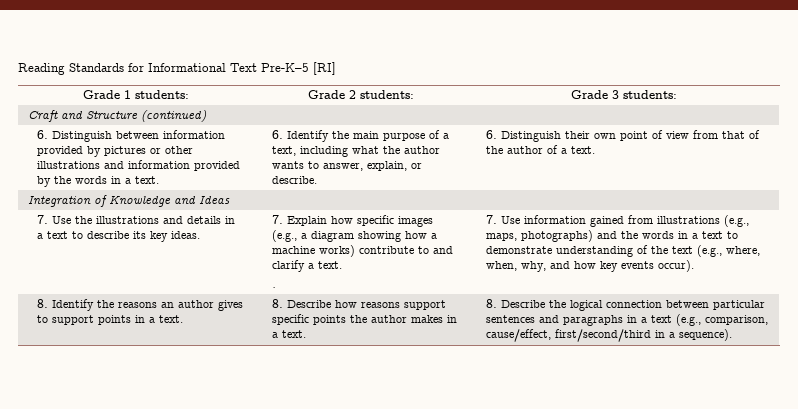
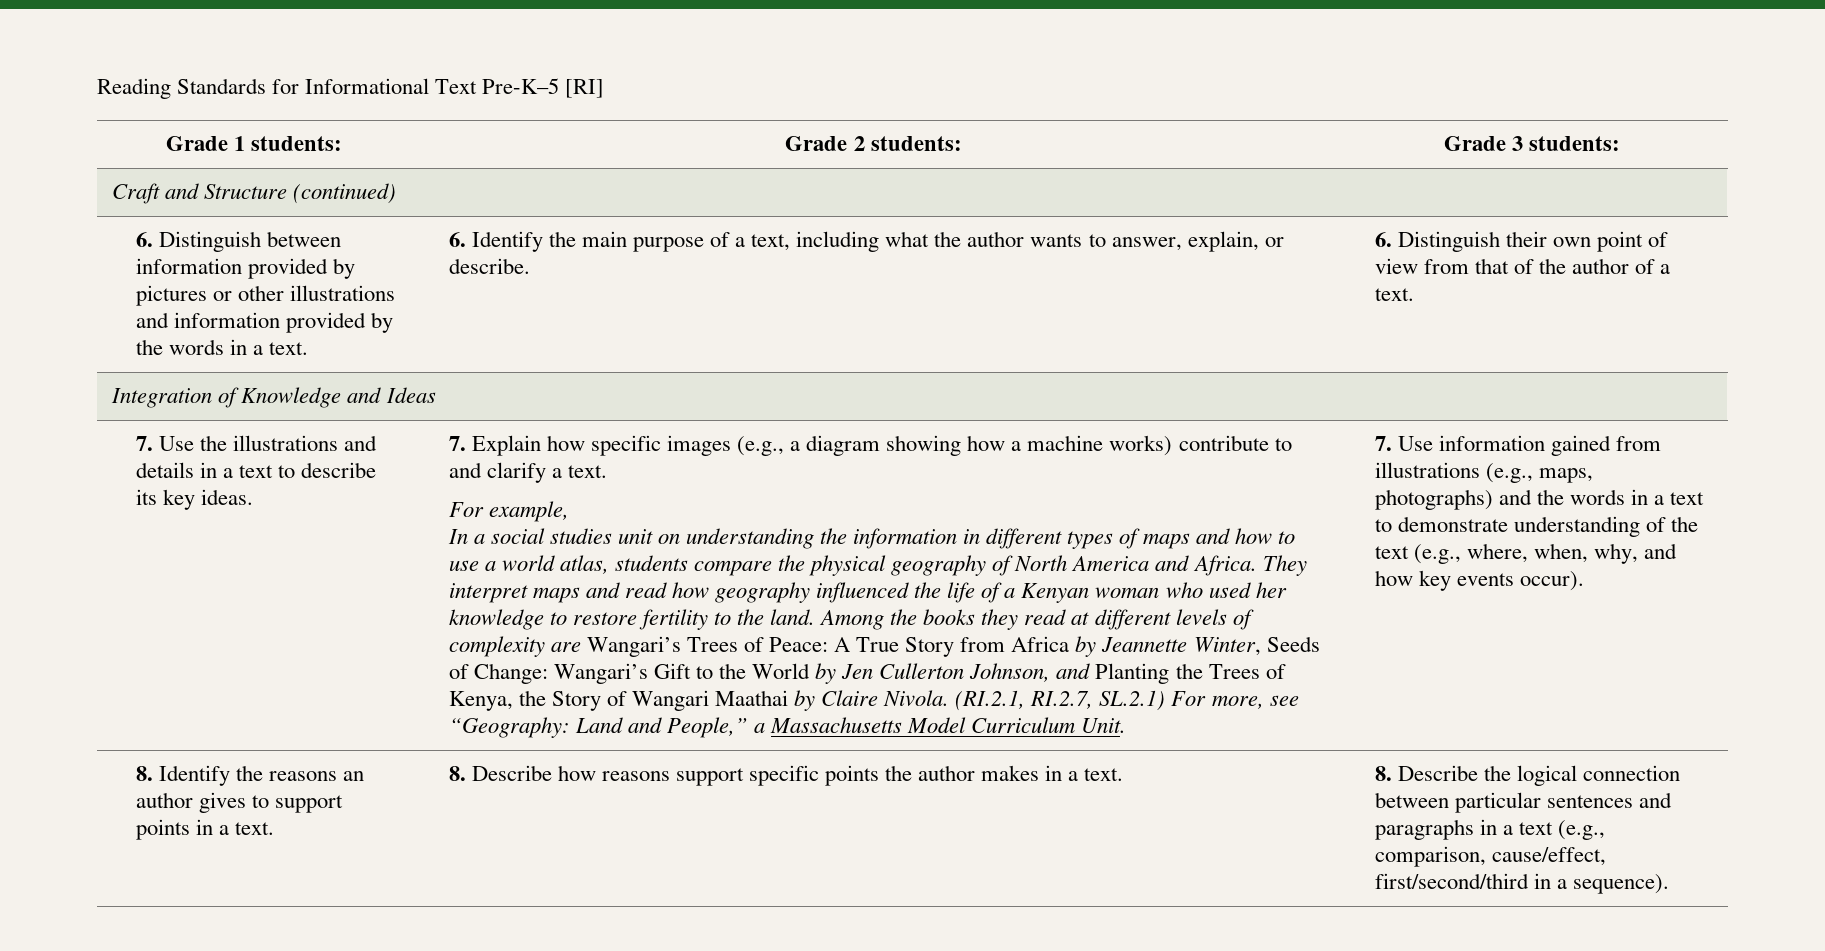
- .
+ For example,
+ In a social studies unit on understanding the information in different types of maps and how to use a world atlas, students compare the physical geography of North America and Africa. They interpret maps and read how geography influenced the life of a Kenyan woman who used her knowledge to restore fertility to the land. Among the books they read at different levels of complexity are Wangari’s Trees of Peace: A True Story from Africa by Jeannette Winter, Seeds of Change: Wangari’s Gift to the World by Jen Cullerton Johnson, and Planting the Trees of Kenya, the Story of Wangari Maathai by Claire Nivola. (RI.2.1, RI.2.7, SL.2.1) For more, see “Geography: Land and People,” a Massachusetts Model Curriculum Unit.

